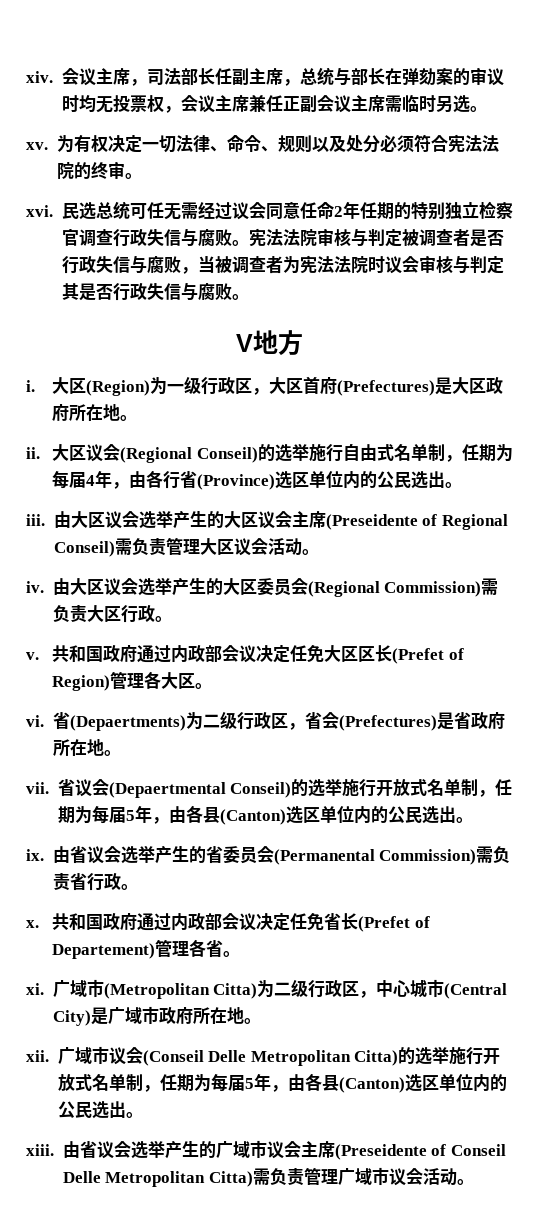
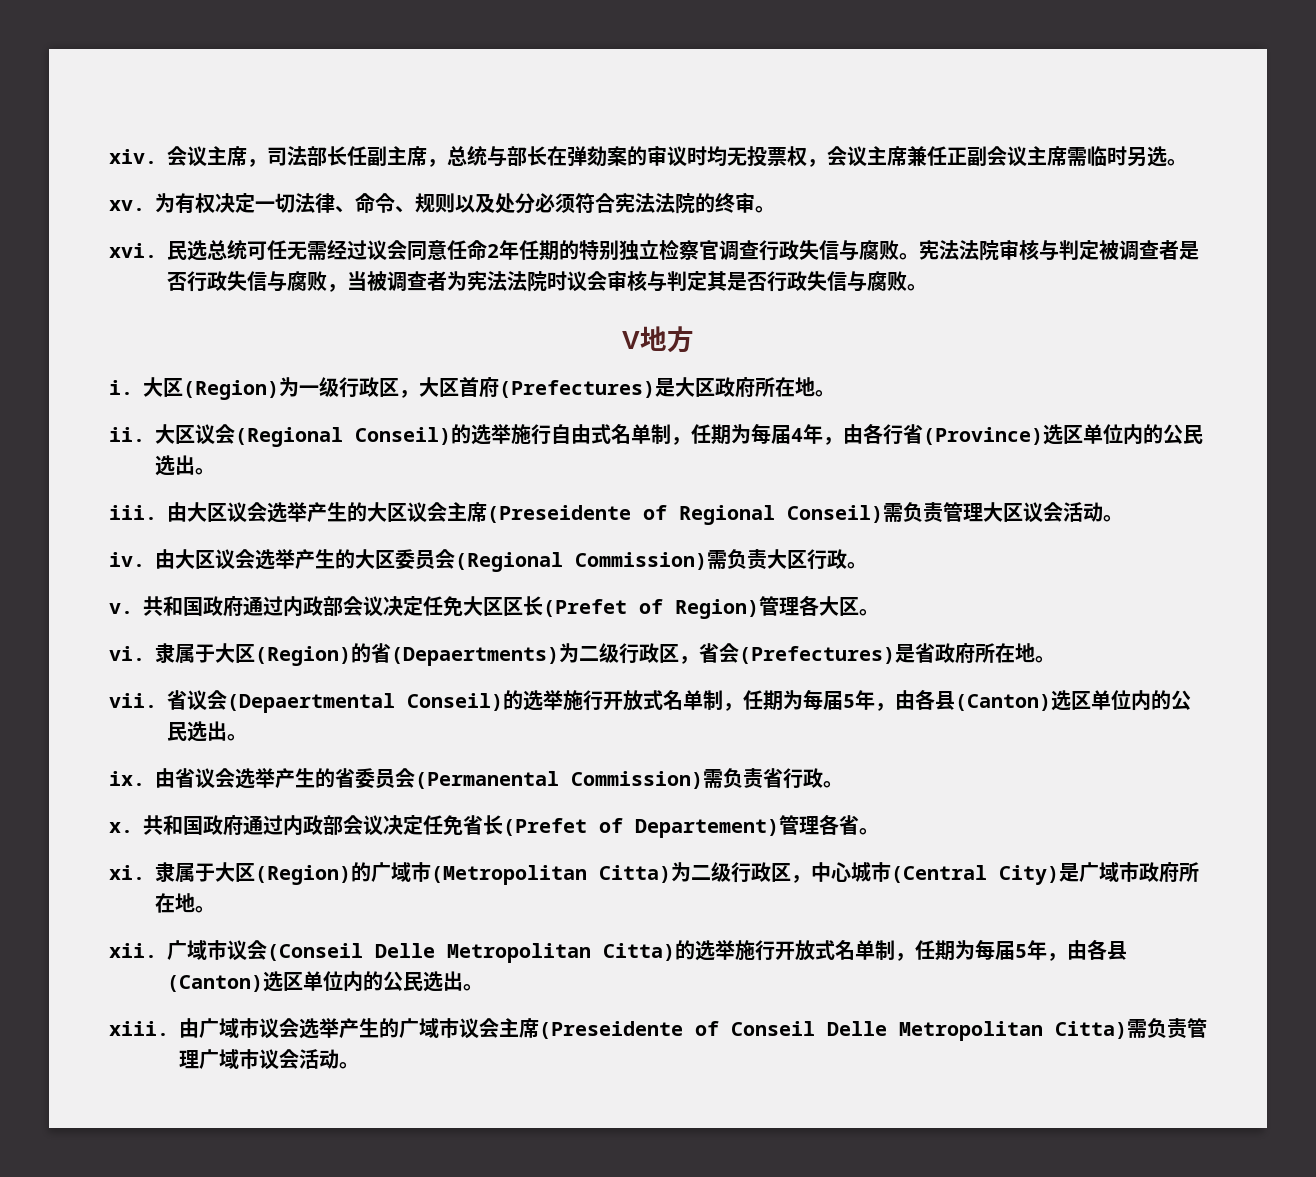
- 省(Depaertments)为二级行政区，省会(Prefectures)是省政府所在地。
+ 隶属于大区(Region)的省(Depaertments)为二级行政区，省会(Prefectures)是省政府所在地。
- 广域市(Metropolitan Citta)为二级行政区，中心城市(Central City)是广域市政府所在地。
+ 隶属于大区(Region)的广域市(Metropolitan Citta)为二级行政区，中心城市(Central City)是广域市政府所在地。
- 由省议会选举产生的广域市议会主席(Preseidente of Conseil Delle Metropolitan Citta)需负责管理广域市议会活动。
+ 由广域市议会选举产生的广域市议会主席(Preseidente of Conseil Delle Metropolitan Citta)需负责管理广域市议会活动。

